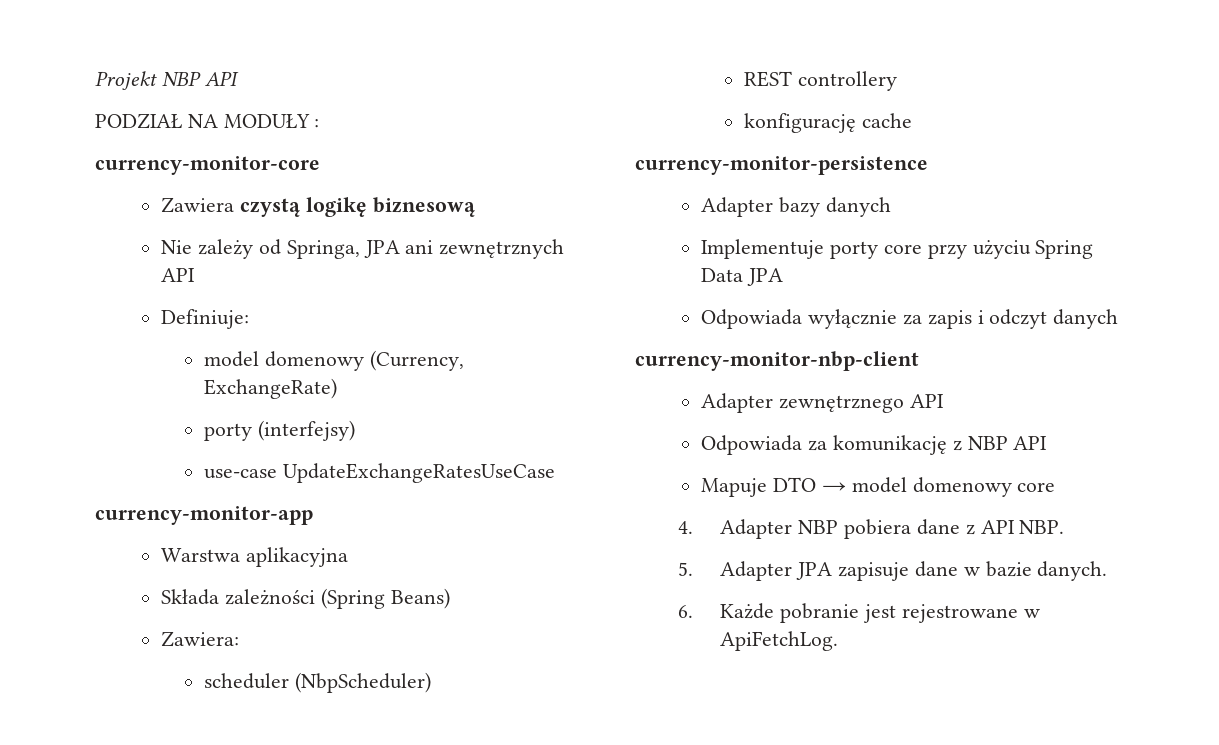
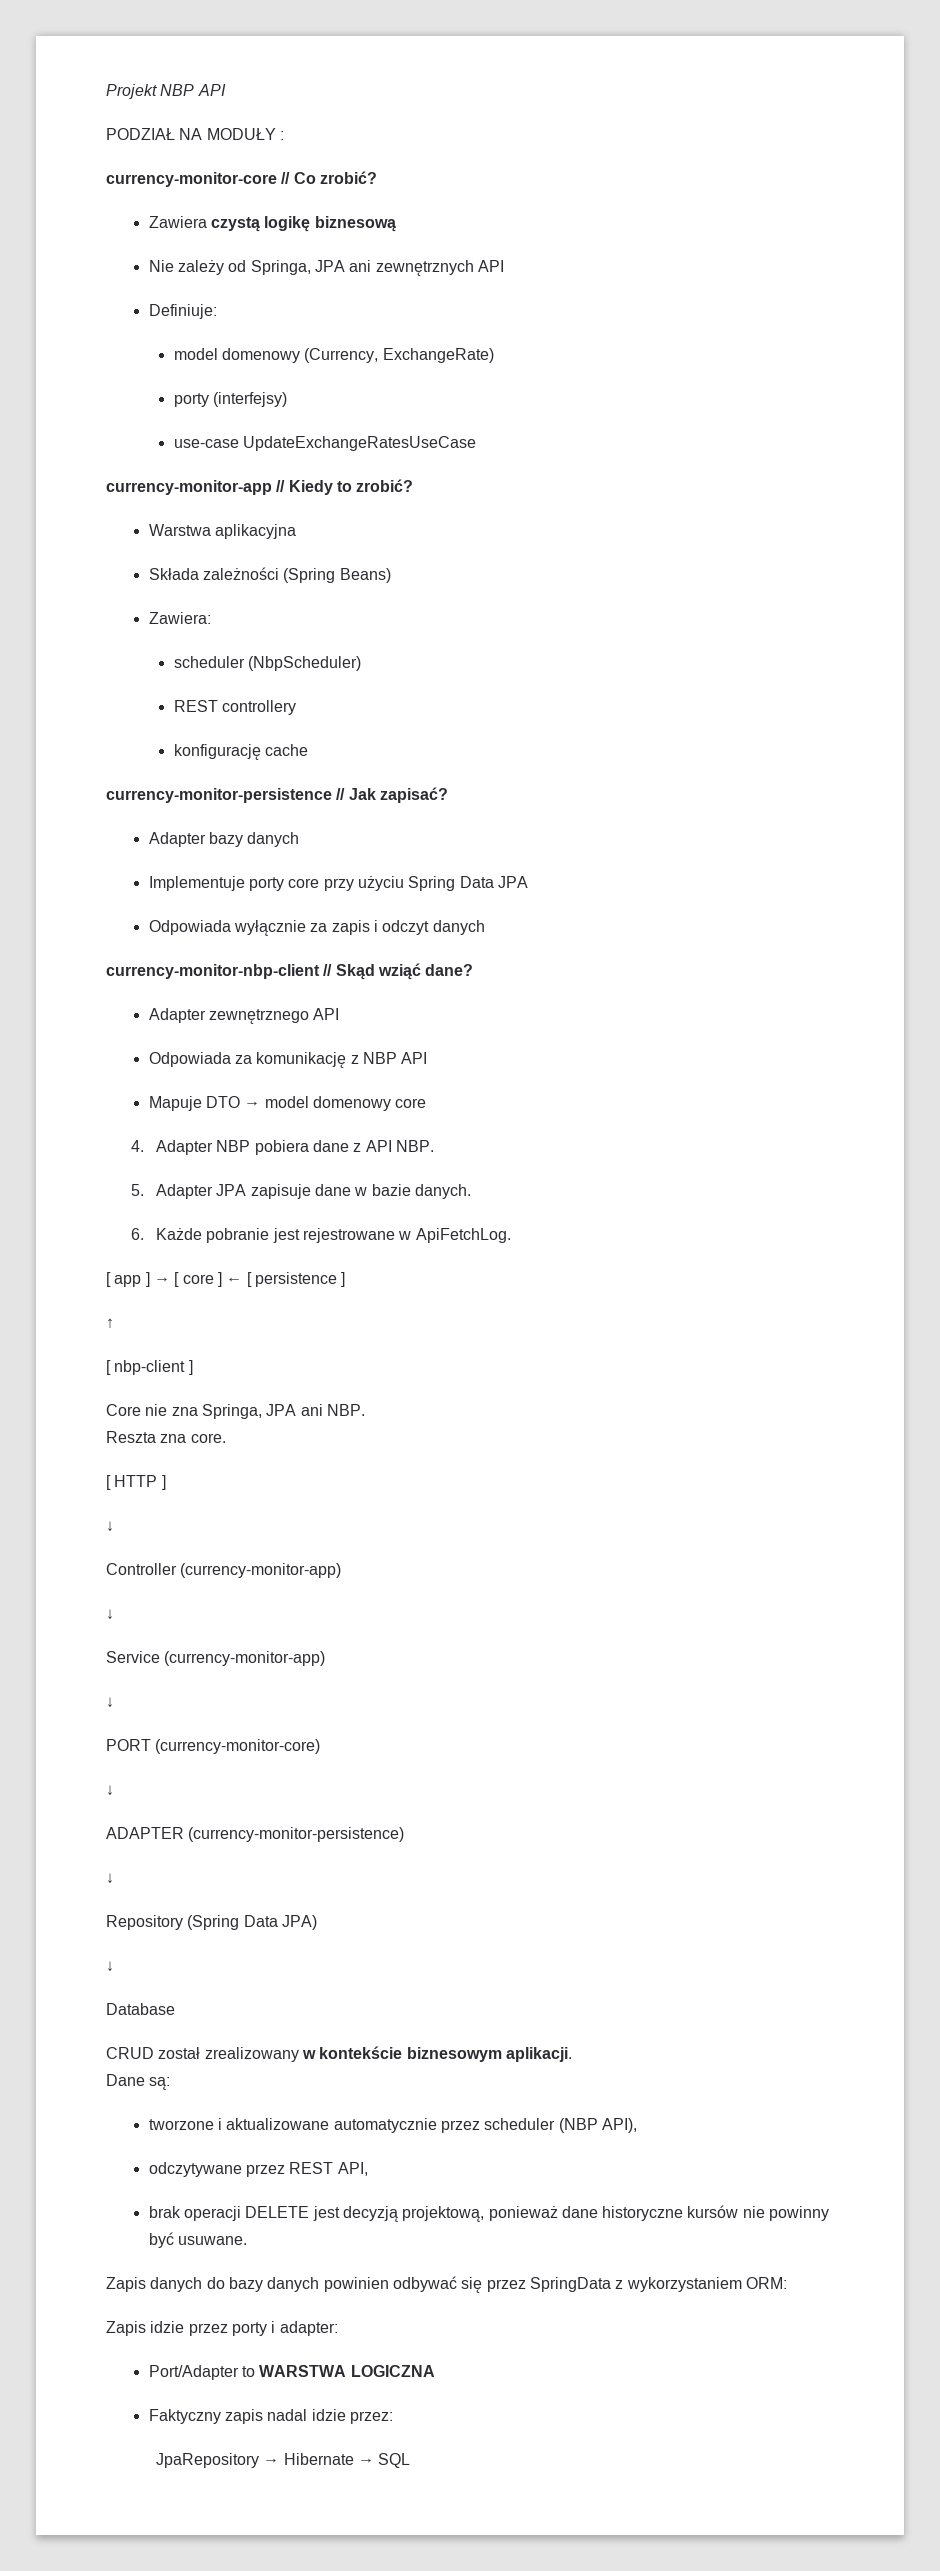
- currency-monitor-core
+ currency-monitor-core // Co zrobić?
- currency-monitor-app
+ currency-monitor-app // Kiedy to zrobić?
- currency-monitor-persistence
+ currency-monitor-persistence // Jak zapisać?
- currency-monitor-nbp-client
+ currency-monitor-nbp-client // Skąd wziąć dane?
+ [ app ] → [ core ] ← [ persistence ]
+ ↑
+ [ nbp-client ]
+ Core nie zna Springa, JPA ani NBP.
+ Reszta zna core.
+ [ HTTP ]
+ ↓
+ Controller (currency-monitor-app)
+ ↓
+ Service (currency-monitor-app)
+ ↓
+ PORT (currency-monitor-core)
+ ↓
+ ADAPTER (currency-monitor-persistence)
+ ↓
+ Repository (Spring Data JPA)
+ ↓
+ Database
+ CRUD został zrealizowany w kontekście biznesowym aplikacji.
+ Dane są:
+ tworzone i aktualizowane automatycznie przez scheduler (NBP API),
+ odczytywane przez REST API,
+ brak operacji DELETE jest decyzją projektową, ponieważ dane historyczne kursów nie powinny być usuwane.
+ Zapis danych do bazy danych powinien odbywać się przez SpringData z wykorzystaniem ORM:
+ Zapis idzie przez porty i adapter:
+ Port/Adapter to WARSTWA LOGICZNA
+ Faktyczny zapis nadal idzie przez:
+ JpaRepository → Hibernate → SQL

